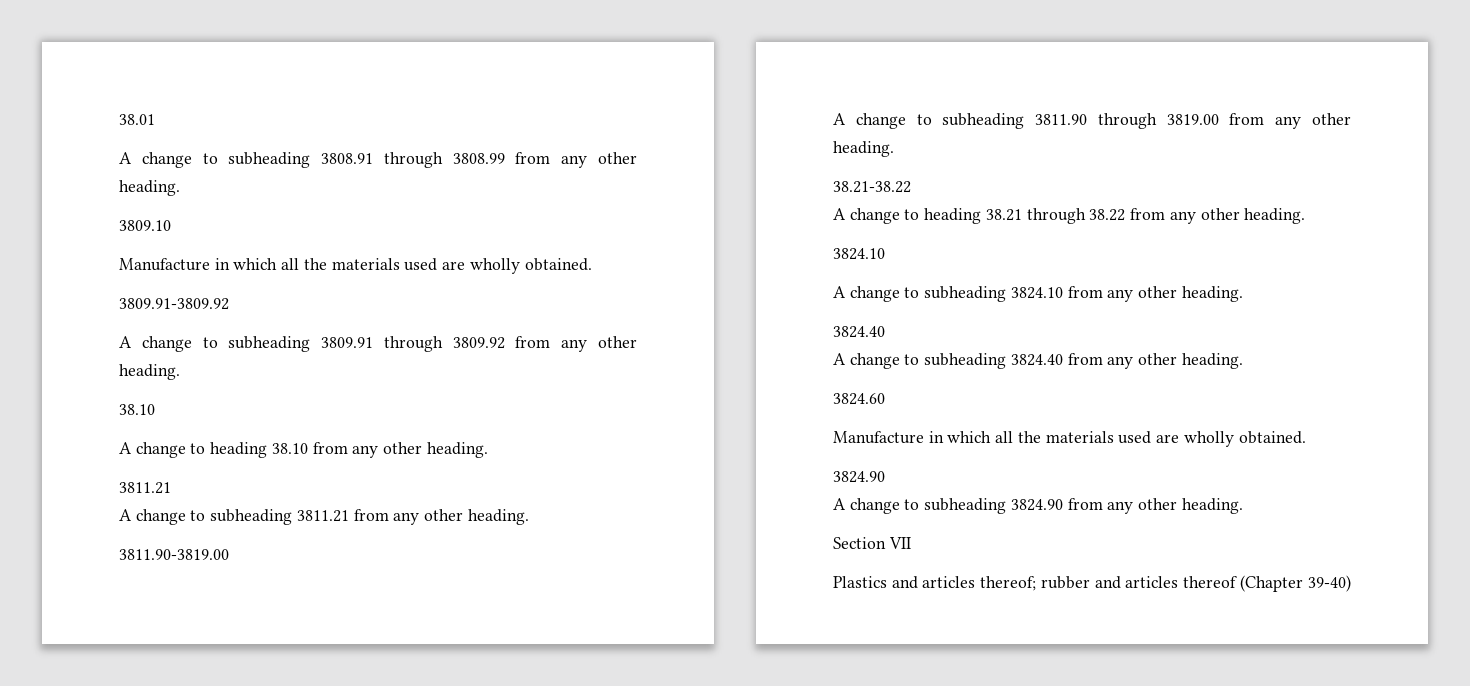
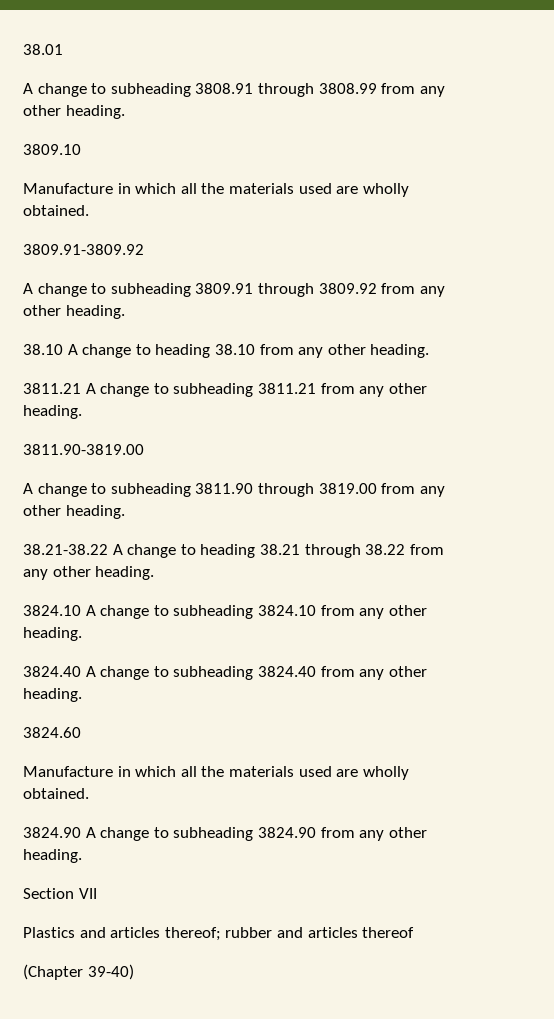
  A change to subheading 3809.91 through 3809.92 from any other heading.
- 38.10
- A change to heading 38.10 from any other heading.
- 3811.21
- A change to subheading 3811.21 from any other heading.
+ 38.10 A change to heading 38.10 from any other heading.
+ 3811.21 A change to subheading 3811.21 from any other heading.
- 38.21-38.22
- A change to heading 38.21 through 38.22 from any other heading.
- 3824.10
- A change to subheading 3824.10 from any other heading.
- 3824.40
- A change to subheading 3824.40 from any other heading.
+ 38.21-38.22 A change to heading 38.21 through 38.22 from any other heading.
+ 3824.10 A change to subheading 3824.10 from any other heading.
+ 3824.40 A change to subheading 3824.40 from any other heading.
  3824.60
  Manufacture in which all the materials used are wholly obtained.
- 3824.90
- A change to subheading 3824.90 from any other heading.
+ 3824.90 A change to subheading 3824.90 from any other heading.
- Plastics and articles thereof; rubber and articles thereof (Chapter 39-40)
+ Plastics and articles thereof; rubber and articles thereof
+ (Chapter 39-40)

